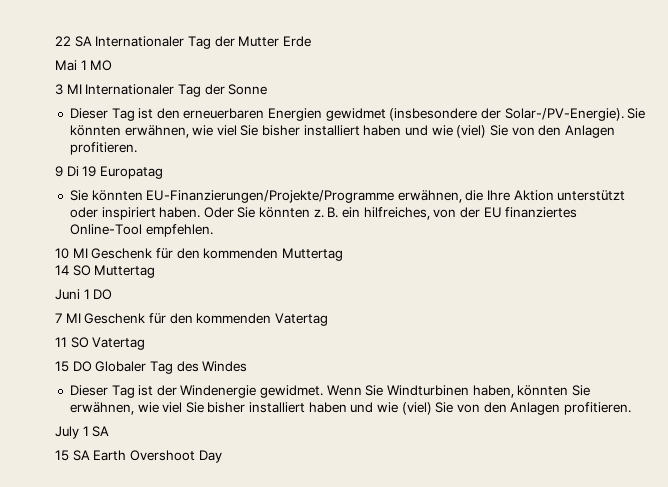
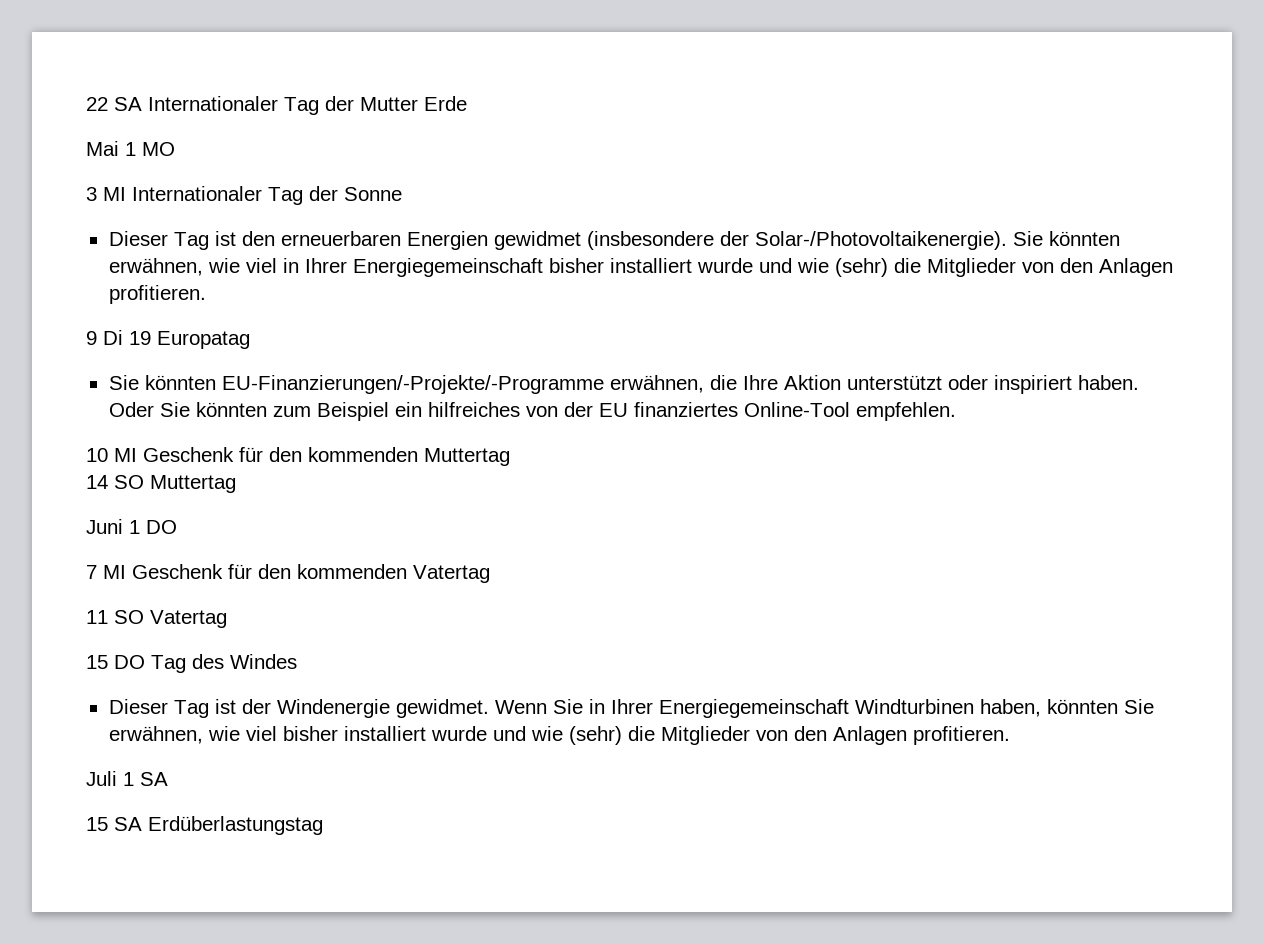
- Dieser Tag ist den erneuerbaren Energien gewidmet (insbesondere der Solar-/PV-Energie).
+ Dieser Tag ist den erneuerbaren Energien gewidmet (insbesondere der Solar-/Photovoltaikenergie).
- Sie könnten erwähnen, wie viel Sie bisher installiert haben und wie (viel) Sie von den Anlagen profitieren.
+ Sie könnten erwähnen, wie viel in Ihrer Energiegemeinschaft bisher installiert wurde und wie (sehr) die Mitglieder von den Anlagen profitieren.
- Sie könnten EU-Finanzierungen/Projekte/Programme erwähnen, die Ihre Aktion unterstützt oder inspiriert haben.
+ Sie könnten EU-Finanzierungen/-Projekte/-Programme erwähnen, die Ihre Aktion unterstützt oder inspiriert haben.
- Oder Sie könnten z. B. ein hilfreiches, von der EU finanziertes Online-Tool empfehlen.
+ Oder Sie könnten zum Beispiel ein hilfreiches von der EU finanziertes Online-Tool empfehlen.
- 15 DO Globaler Tag des Windes
+ 15 DO Tag des Windes
- Wenn Sie Windturbinen haben, könnten Sie erwähnen, wie viel Sie bisher installiert haben und wie (viel) Sie von den Anlagen profitieren.
- July 1 SA
+ Wenn Sie in Ihrer Energiegemeinschaft Windturbinen haben, könnten Sie erwähnen, wie viel bisher installiert wurde und wie (sehr) die Mitglieder von den Anlagen profitieren.
+ Juli 1 SA
- 15 SA Earth Overshoot Day
+ 15 SA Erdüberlastungstag

